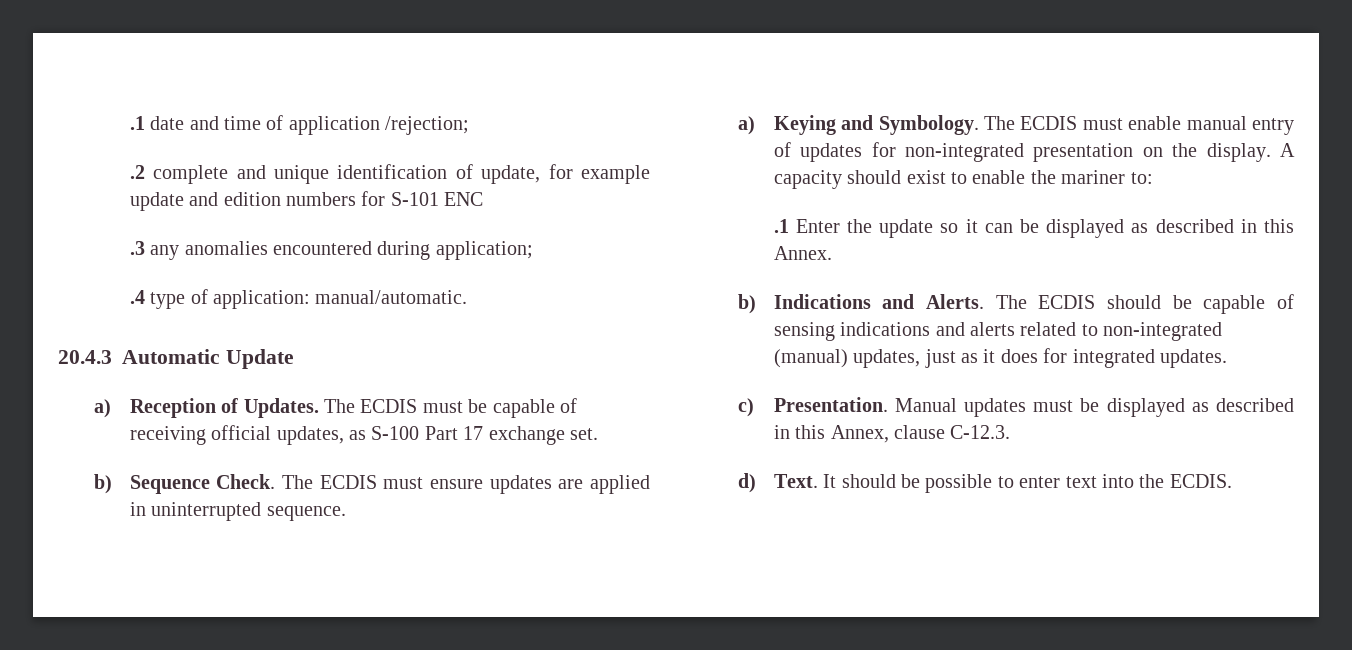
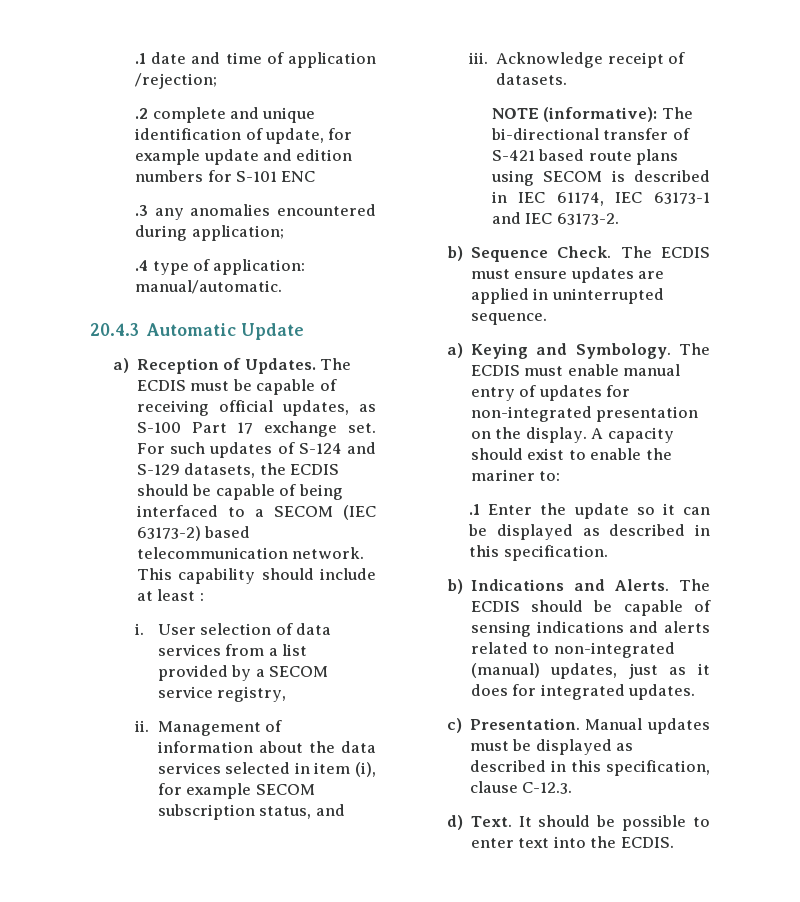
+ For such updates of S-124 and S-129 datasets, the ECDIS should be capable of being interfaced to a SECOM (IEC 63173-2) based telecommunication network. This capability should include at least :
+ i. User selection of data services from a list provided by a SECOM service registry,
+ ii. Management of information about the data services selected in item (i), for example SECOM subscription status, and
+ iii. Acknowledge receipt of datasets.
+ NOTE (informative): The bi-directional transfer of S-421 based route plans using SECOM is described in IEC 61174, IEC 63173-1 and IEC 63173-2.
- .1 Enter the update so it can be displayed as described in this Annex.
+ .1 Enter the update so it can be displayed as described in this specification.
- Manual updates must be displayed as described in this Annex, clause C-12.3.
+ Manual updates must be displayed as described in this specification, clause C-12.3.

